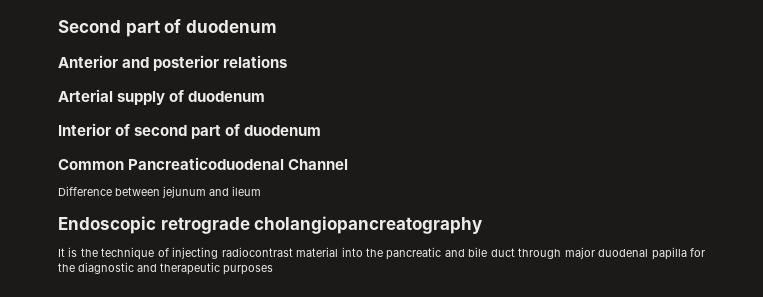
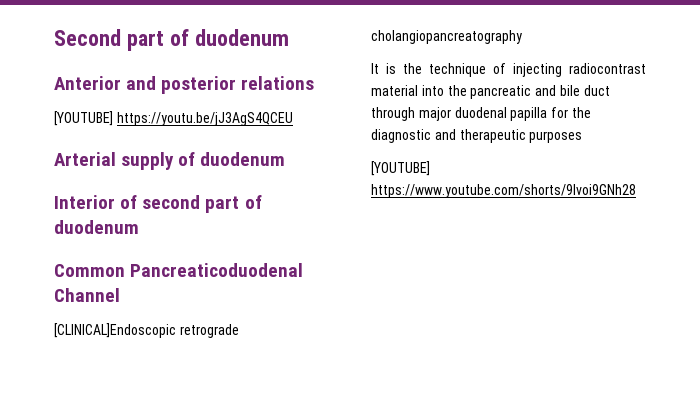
+ [YOUTUBE] https://youtu.be/jJ3AgS4QCEU
- Difference between jejunum and ileum
- Endoscopic retrograde cholangiopancreatography
+ [CLINICAL]Endoscopic retrograde cholangiopancreatography
+ [YOUTUBE] https://www.youtube.com/shorts/9lvoi9GNh28

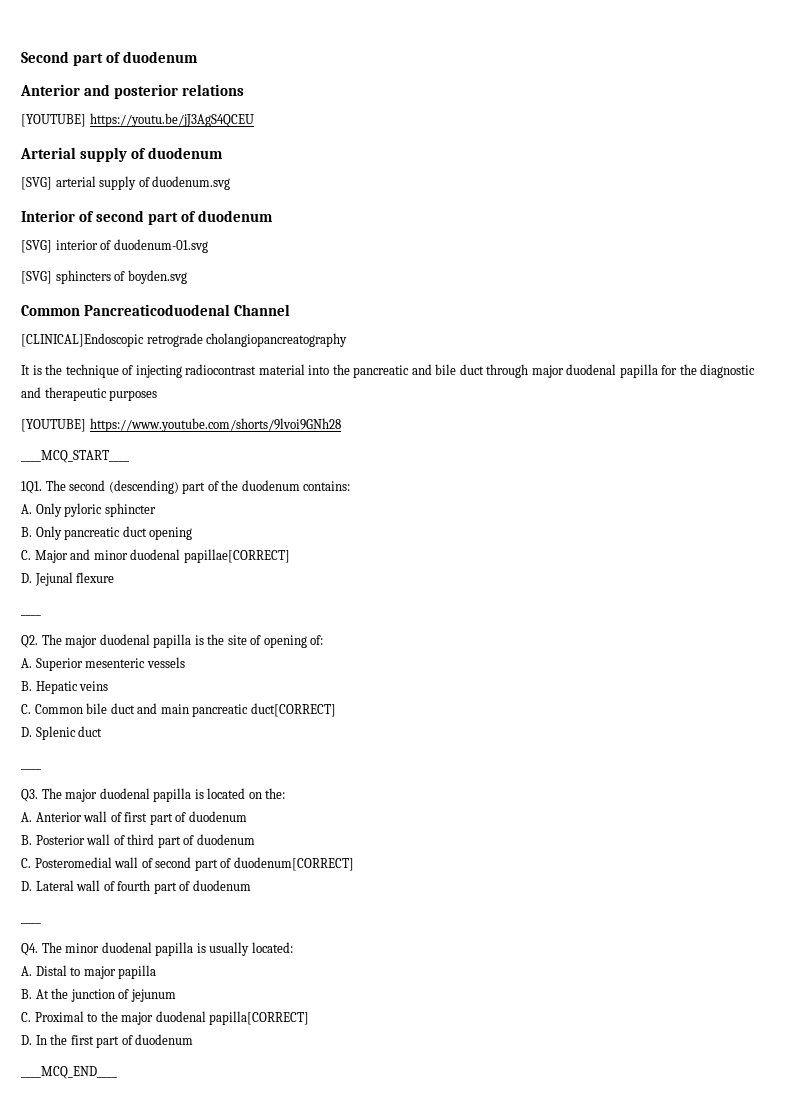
+ [SVG] arterial supply of duodenum.svg
+ [SVG] interior of duodenum-01.svg
+ [SVG] sphincters of boyden.svg
+ ____MCQ_START____
+ 1Q1. The second (descending) part of the duodenum contains:
+ A. Only pyloric sphincter
+ B. Only pancreatic duct opening
+ C. Major and minor duodenal papillae[CORRECT]
+ D. Jejunal flexure
+ ____
+ Q2. The major duodenal papilla is the site of opening of:
+ A. Superior mesenteric vessels
+ B. Hepatic veins
+ C. Common bile duct and main pancreatic duct[CORRECT]
+ D. Splenic duct
+ ____
+ Q3. The major duodenal papilla is located on the:
+ A. Anterior wall of first part of duodenum
+ B. Posterior wall of third part of duodenum
+ C. Posteromedial wall of second part of duodenum[CORRECT]
+ D. Lateral wall of fourth part of duodenum
+ ____
+ Q4. The minor duodenal papilla is usually located:
+ A. Distal to major papilla
+ B. At the junction of jejunum
+ C. Proximal to the major duodenal papilla[CORRECT]
+ D. In the first part of duodenum
+ ____MCQ_END____

